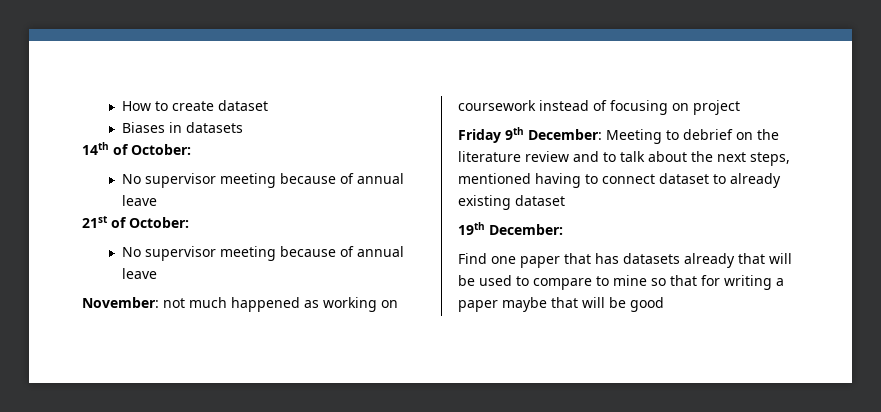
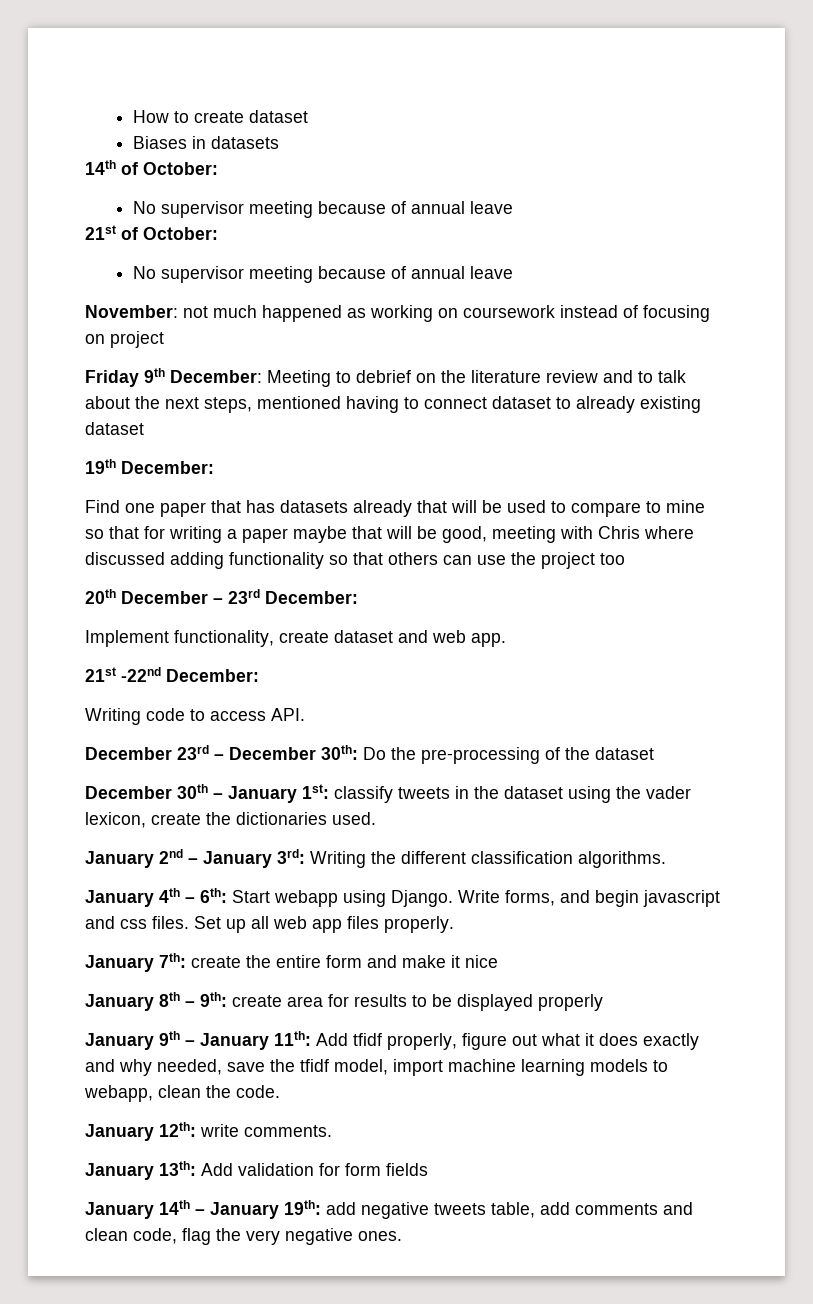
- Find one paper that has datasets already that will be used to compare to mine so that for writing a paper maybe that will be good
+ Find one paper that has datasets already that will be used to compare to mine so that for writing a paper maybe that will be good, meeting with Chris where discussed adding functionality so that others can use the project too
+ 20th December – 23rd December:
+ Implement functionality, create dataset and web app.
+ 21st -22nd December:
+ Writing code to access API.
+ December 23rd – December 30th: Do the pre-processing of the dataset
+ December 30th – January 1st: classify tweets in the dataset using the vader lexicon, create the dictionaries used.
+ January 2nd – January 3rd: Writing the different classification algorithms.
+ January 4th – 6th: Start webapp using Django. Write forms, and begin javascript and css files. Set up all web app files properly.
+ January 7th: create the entire form and make it nice
+ January 8th – 9th: create area for results to be displayed properly
+ January 9th – January 11th: Add tfidf properly, figure out what it does exactly and why needed, save the tfidf model, import machine learning models to webapp, clean the code.
+ January 12th: write comments.
+ January 13th: Add validation for form fields
+ January 14th – January 19th: add negative tweets table, add comments and clean code, flag the very negative ones.

